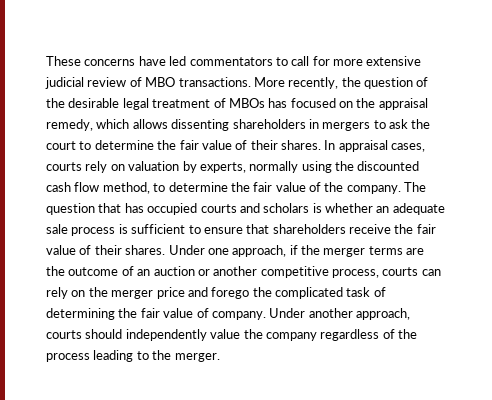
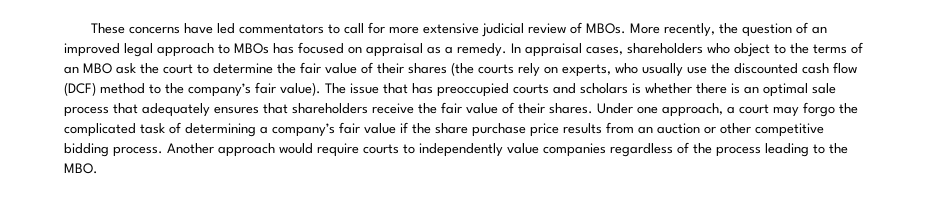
- These concerns have led commentators to call for more extensive judicial review of MBO transactions.
+ These concerns have led commentators to call for more extensive judicial review of MBOs.
- More recently, the question of the desirable legal treatment of MBOs has focused on the appraisal remedy, which allows dissenting shareholders in mergers to ask the court to determine the fair value of their shares. In appraisal cases, courts rely on valuation by experts, normally using the discounted cash flow method, to determine the fair value of the company. The question that has occupied courts and scholars is whether an adequate sale process is sufficient to ensure that shareholders receive the fair value of their shares.
+ More recently, the question of an improved legal approach to MBOs has focused on appraisal as a remedy. In appraisal cases, shareholders who object to the terms of an MBO ask the court to determine the fair value of their shares (the courts rely on experts, who usually use the discounted cash flow (DCF) method to the company’s fair value). The issue that has preoccupied courts and scholars is whether there is an optimal sale process that adequately ensures that shareholders receive the fair value of their shares.
- Under one approach, if the merger terms are the outcome of an auction or another competitive process, courts can rely on the merger price and forego the complicated task of determining the fair value of company. Under another approach, courts should independently value the company regardless of the process leading to the merger.
+ Under one approach, a court may forgo the complicated task of determining a company’s fair value if the share purchase price results from an auction or other competitive bidding process. Another approach would require courts to independently value companies regardless of the process leading to the MBO.

